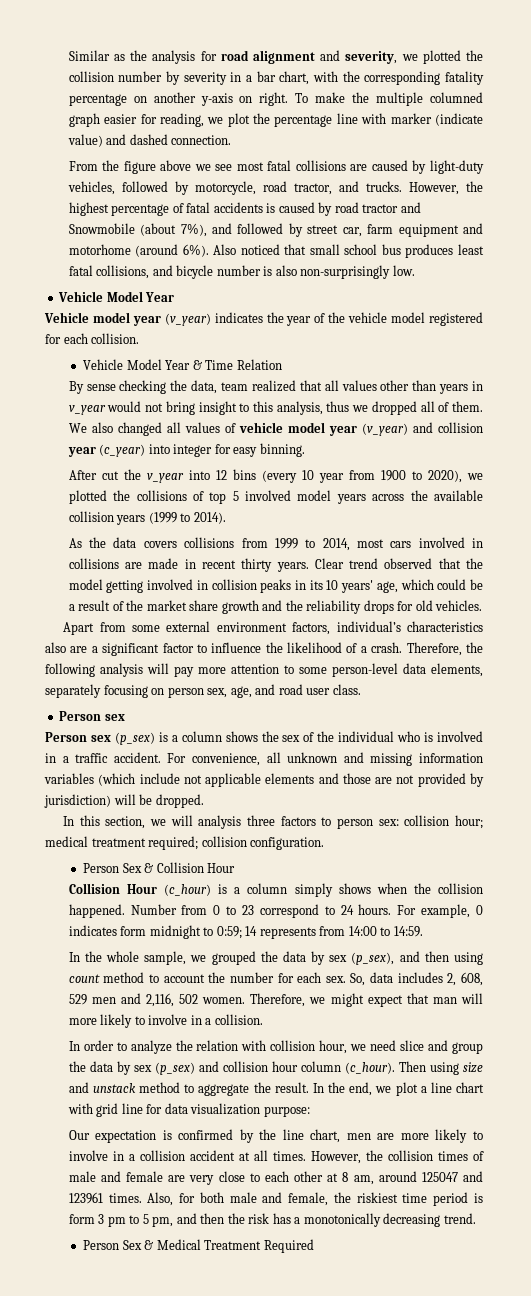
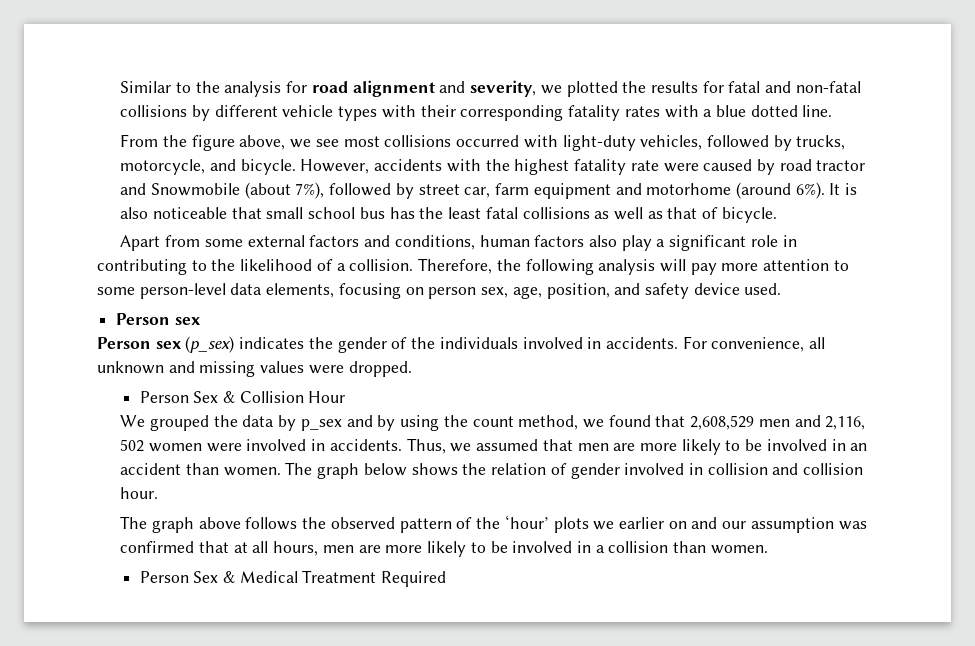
- Similar as the analysis for road alignment and severity, we plotted the collision number by severity in a bar chart, with the corresponding fatality percentage on another y-axis on right. To make the multiple columned graph easier for reading, we plot the percentage line with marker (indicate value) and dashed connection.
+ Similar to the analysis for road alignment and severity, we plotted the results for fatal and non-fatal collisions by different vehicle types with their corresponding fatality rates with a blue dotted line.
- From the figure above we see most fatal collisions are caused by light-duty vehicles, followed by motorcycle, road tractor, and trucks. However, the highest percentage of fatal accidents is caused by road tractor and Snowmobile (about 7%), and followed by street car, farm equipment and motorhome (around 6%).
+ From the figure above, we see most collisions occurred with light-duty vehicles, followed by trucks, motorcycle, and bicycle. However, accidents with the highest fatality rate were caused by road tractor and Snowmobile (about 7%), followed by street car, farm equipment and motorhome (around 6%).
- Also noticed that small school bus produces least fatal collisions, and bicycle number is also non-surprisingly low.
- Vehicle Model Year
- Vehicle model year (v_year) indicates the year of the vehicle model registered for each collision.
- Vehicle Model Year & Time Relation
- By sense checking the data, team realized that all values other than years in v_year would not bring insight to this analysis, thus we dropped all of them. We also changed all values of vehicle model year (v_year) and collision year (c_year) into integer for easy binning.
- After cut the v_year into 12 bins (every 10 year from 1900 to 2020), we plotted the collisions of top 5 involved model years across the available collision years (1999 to 2014).
- As the data covers collisions from 1999 to 2014, most cars involved in collisions are made in recent thirty years. Clear trend observed that the model getting involved in collision peaks in its 10 years' age, which could be a result of the market share growth and the reliability drops for old vehicles.
- Apart from some external environment factors, individual’s characteristics also are a significant factor to influence the likelihood of a crash.
+ It is also noticeable that small school bus has the least fatal collisions as well as that of bicycle.
+ Apart from some external factors and conditions, human factors also play a significant role in contributing to the likelihood of a collision.
- Therefore, the following analysis will pay more attention to some person-level data elements, separately focusing on person sex, age, and road user class.
+ Therefore, the following analysis will pay more attention to some person-level data elements, focusing on person sex, age, position, and safety device used.
- Person sex (p_sex) is a column shows the sex of the individual who is involved in a traffic accident.
+ Person sex (p_sex) indicates the gender of the individuals involved in accidents.
- For convenience, all unknown and missing information variables (which include not applicable elements and those are not provided by jurisdiction) will be dropped.
- In this section, we will analysis three factors to person sex: collision hour; medical treatment required; collision configuration.
+ For convenience, all unknown and missing values were dropped.
- Collision Hour (c_hour) is a column simply shows when the collision happened. Number from 0 to 23 correspond to 24 hours. For example, 0 indicates form midnight to 0:59; 14 represents from 14:00 to 14:59.
- In the whole sample, we grouped the data by sex (p_sex), and then using count method to account the number for each sex. So, data includes 2, 608, 529 men and 2,116, 502 women. Therefore, we might expect that man will more likely to involve in a collision.
- In order to analyze the relation with collision hour, we need slice and group the data by sex (p_sex) and collision hour column (c_hour). Then using size and unstack method to aggregate the result. In the end, we plot a line chart with grid line for data visualization purpose:
- Our expectation is confirmed by the line chart, men are more likely to involve in a collision accident at all times. However, the collision times of male and female are very close to each other at 8 am, around 125047 and 123961 times. Also, for both male and female, the riskiest time period is form 3 pm to 5 pm, and then the risk has a monotonically decreasing trend.
+ We grouped the data by p_sex and by using the count method, we found that 2,608,529 men and 2,116, 502 women were involved in accidents. Thus, we assumed that men are more likely to be involved in an accident than women. The graph below shows the relation of gender involved in collision and collision hour.
+ The graph above follows the observed pattern of the ‘hour’ plots we earlier on and our assumption was confirmed that at all hours, men are more likely to be involved in a collision than women.

